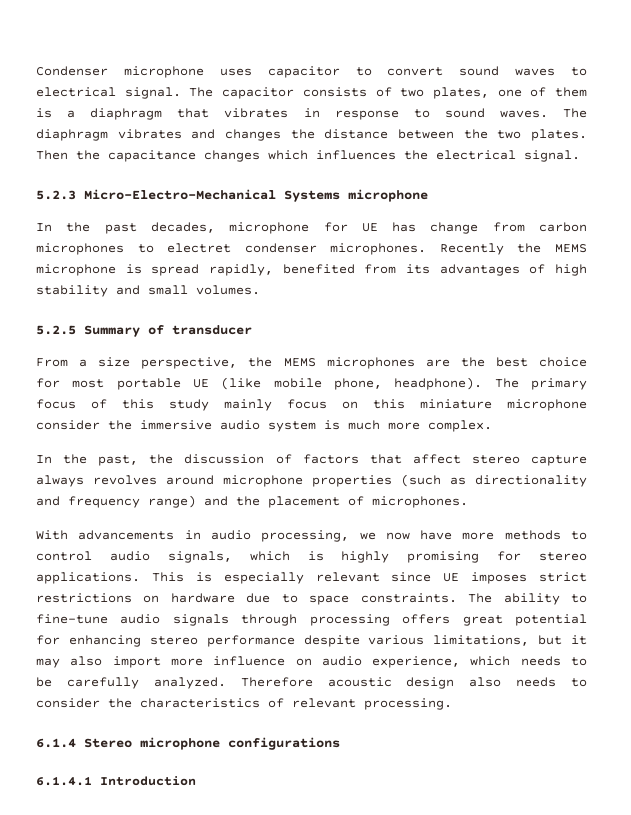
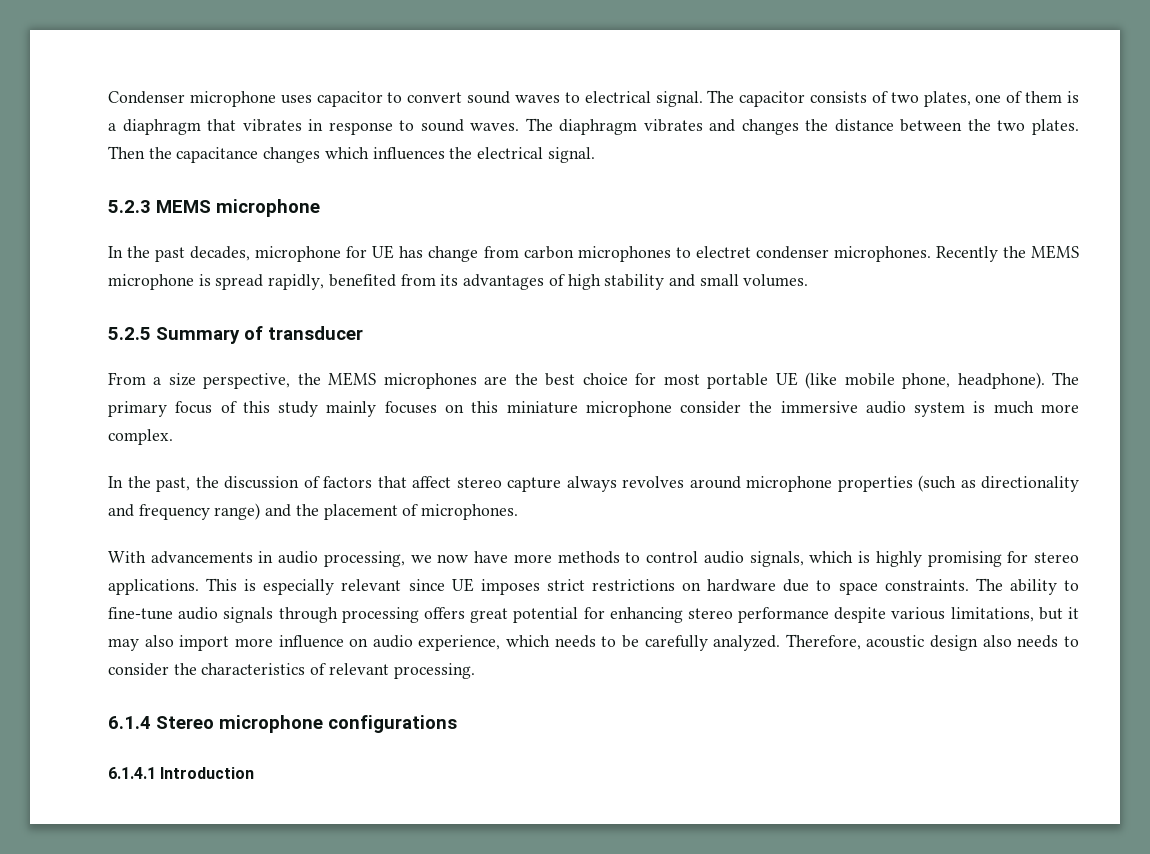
- 5.2.3 Micro-Electro-Mechanical Systems microphone
+ 5.2.3 MEMS microphone
- The primary focus of this study mainly focus on this miniature microphone consider the immersive audio system is much more complex.
+ The primary focus of this study mainly focuses on this miniature microphone consider the immersive audio system is much more complex.
- Therefore acoustic design also needs to consider the characteristics of relevant processing.
+ Therefore, acoustic design also needs to consider the characteristics of relevant processing.

